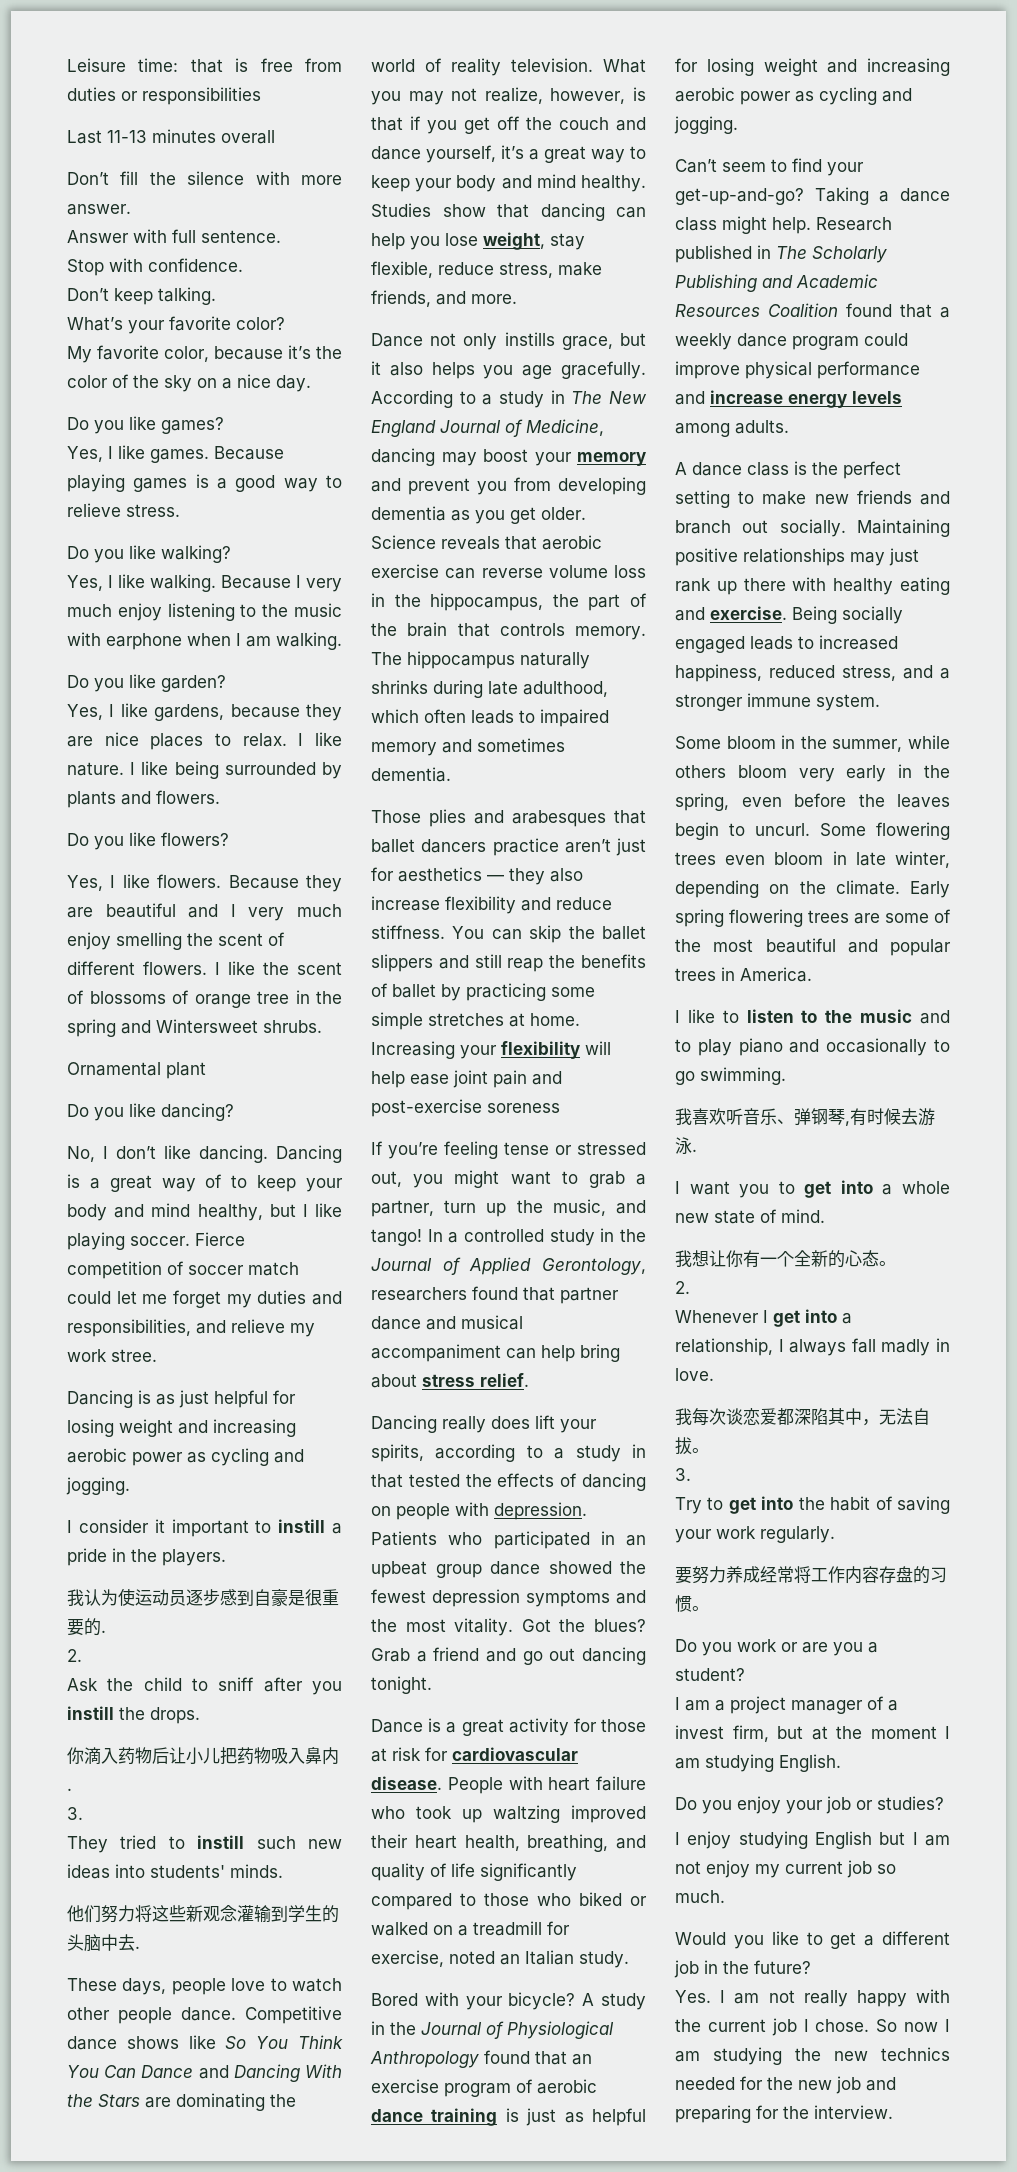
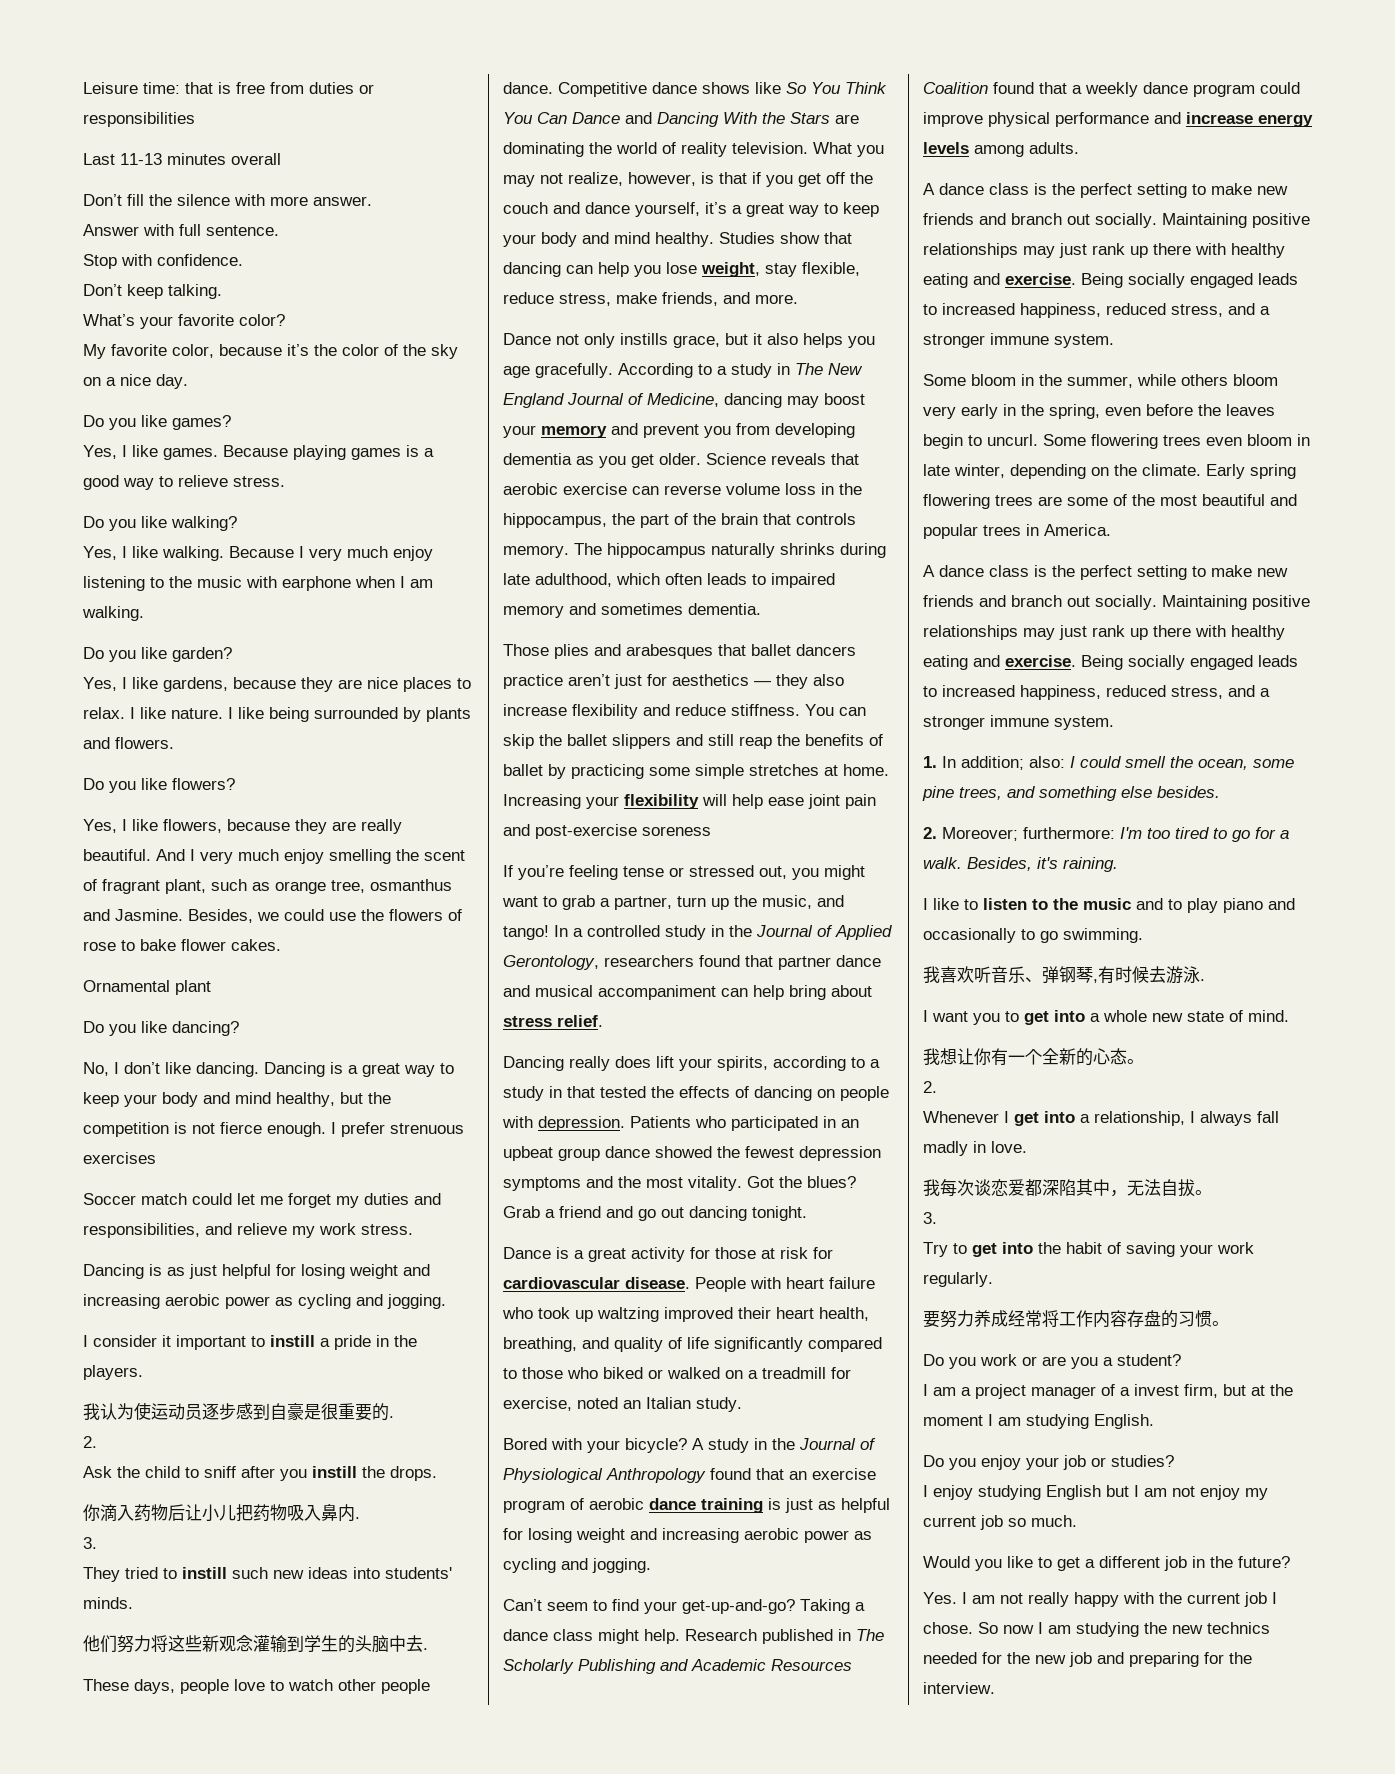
- Yes, I like flowers. Because they are beautiful and I very much enjoy smelling the scent of different flowers. I like the scent of blossoms of orange tree in the spring and Wintersweet shrubs.
+ Yes, I like flowers, because they are really beautiful. And I very much enjoy smelling the scent of fragrant plant, such as orange tree, osmanthus and Jasmine. Besides, we could use the flowers of rose to bake flower cakes.
- Dancing is a great way of to keep your body and mind healthy, but I like playing soccer. Fierce competition of soccer match could let me forget my duties and responsibilities, and relieve my work stree.
+ Dancing is a great way to keep your body and mind healthy, but the competition is not fierce enough. I prefer strenuous exercises
+ Soccer match could let me forget my duties and responsibilities, and relieve my work stress.
  Early spring flowering trees are some of the most beautiful and popular trees in America.
+ A dance class is the perfect setting to make new friends and branch out socially. Maintaining positive relationships may just rank up there with healthy eating and exercise. Being socially engaged leads to increased happiness, reduced stress, and a stronger immune system.
+ 1. In addition; also: I could smell the ocean, some pine trees, and something else besides.
+ 2. Moreover; furthermore: I'm too tired to go for a walk. Besides, it's raining.

